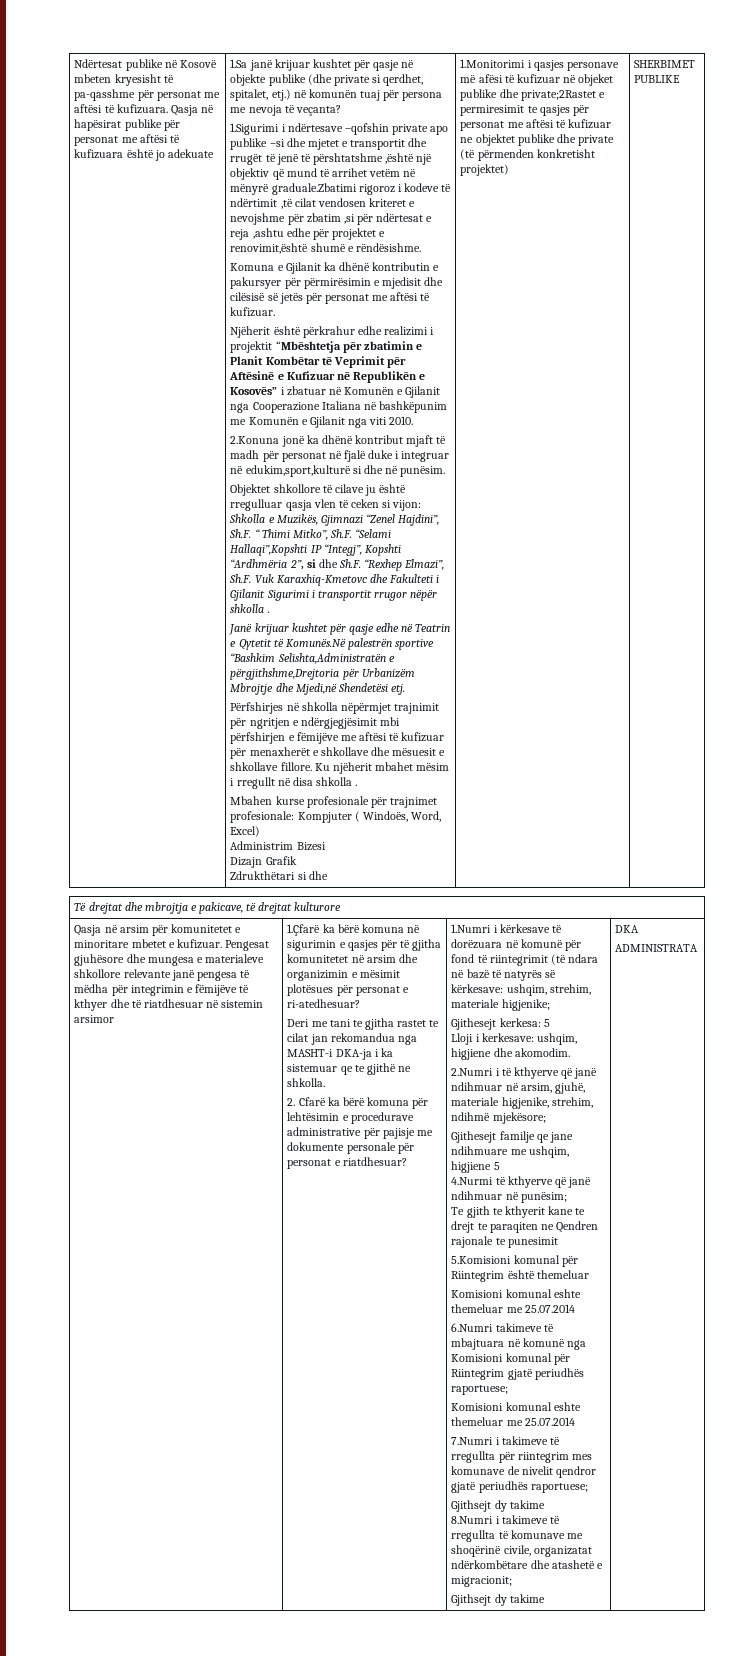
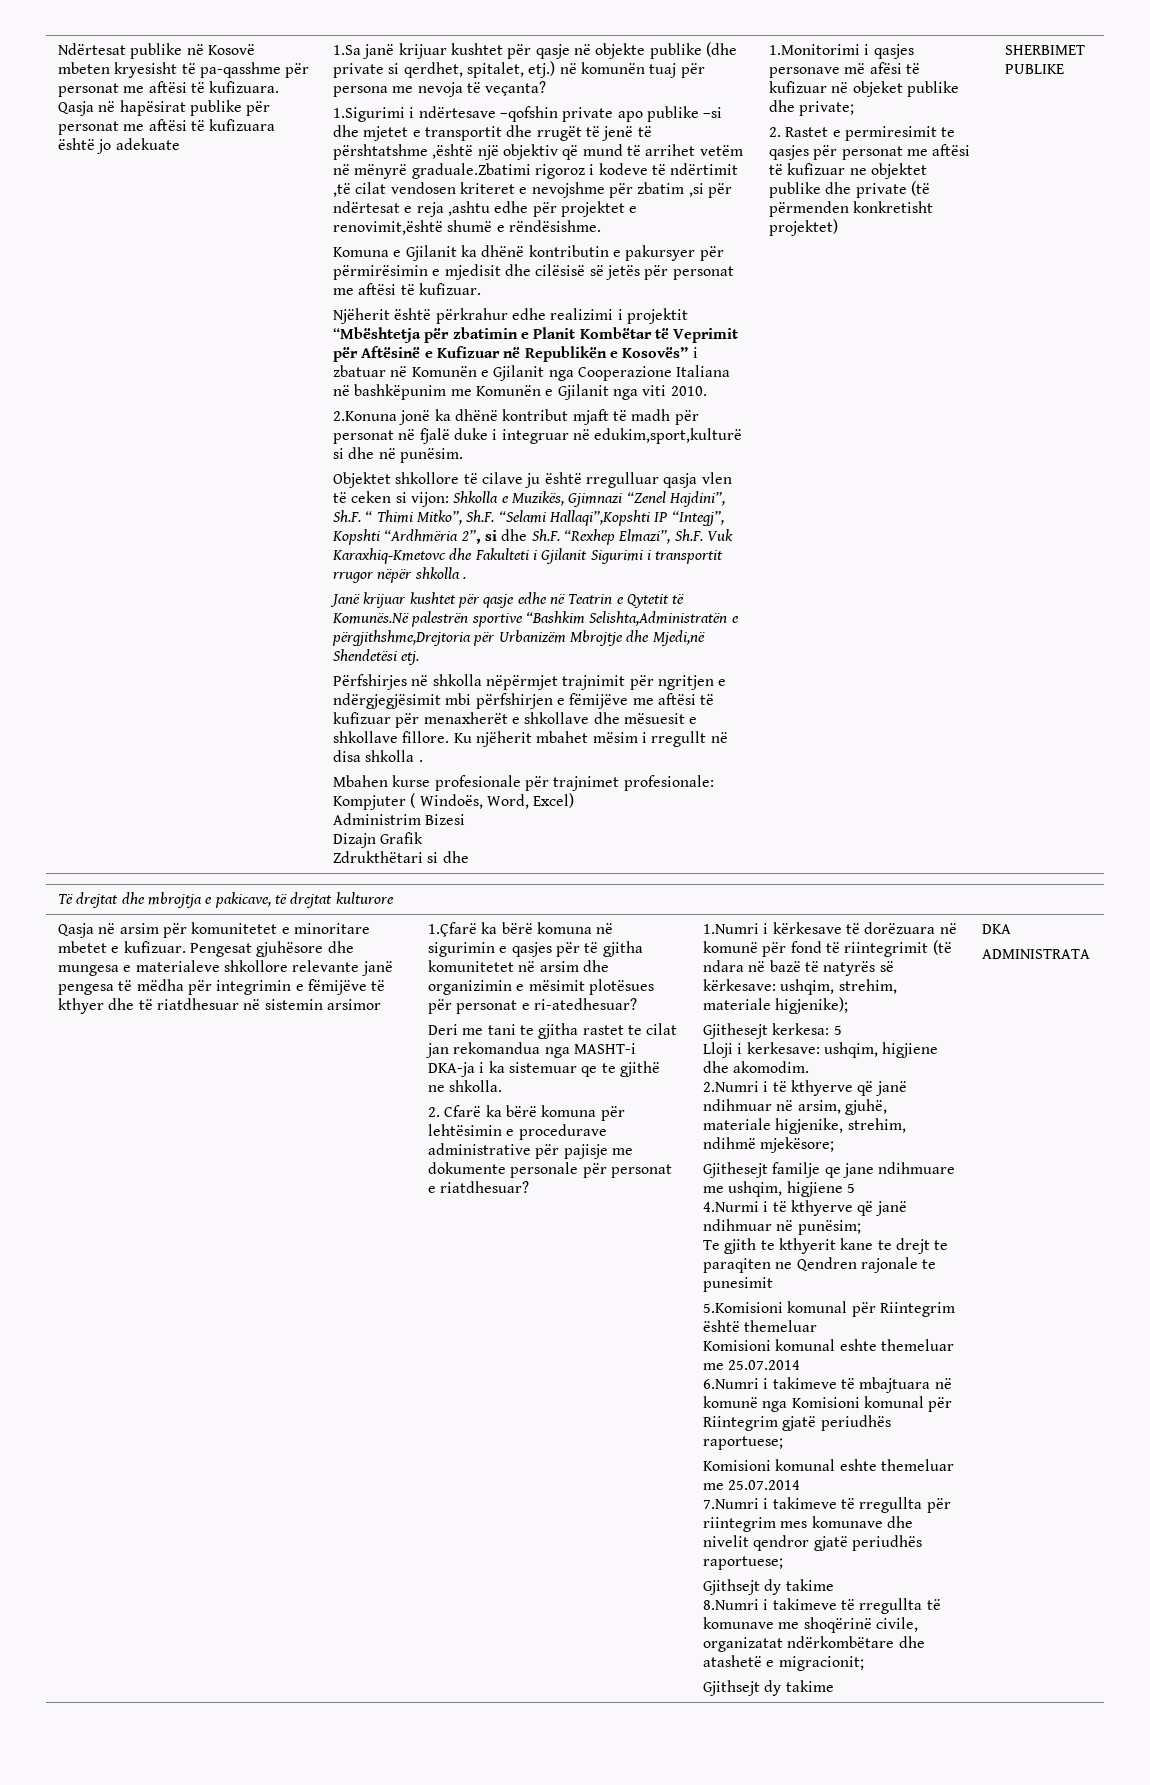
- 1.Monitorimi i qasjes personave më afësi të kufizuar në objeket publike dhe private;2Rastet e permiresimit te qasjes për personat me aftësi të kufizuar ne objektet publike dhe private (të përmenden konkretisht projektet)
+ 1.Monitorimi i qasjes personave më afësi të kufizuar në objeket publike dhe private;
+ 2. Rastet e permiresimit te qasjes për personat me aftësi të kufizuar ne objektet publike dhe private (të përmenden konkretisht projektet)
- 1.Numri i kërkesave të dorëzuara në komunë për fond të riintegrimit (të ndara në bazë të natyrës së kërkesave: ushqim, strehim, materiale higjenike;
+ 1.Numri i kërkesave të dorëzuara në komunë për fond të riintegrimit (të ndara në bazë të natyrës së kërkesave: ushqim, strehim, materiale higjenike);
- 4.Nurmi të kthyerve që janë ndihmuar në punësim;
+ 4.Nurmi i të kthyerve që janë ndihmuar në punësim;
- 6.Numri takimeve të mbajtuara në komunë nga Komisioni komunal për Riintegrim gjatë periudhës raportuese;
+ 6.Numri i takimeve të mbajtuara në komunë nga Komisioni komunal për Riintegrim gjatë periudhës raportuese;
- 7.Numri i takimeve të rregullta për riintegrim mes komunave de nivelit qendror gjatë periudhës raportuese;
+ 7.Numri i takimeve të rregullta për riintegrim mes komunave dhe nivelit qendror gjatë periudhës raportuese;

